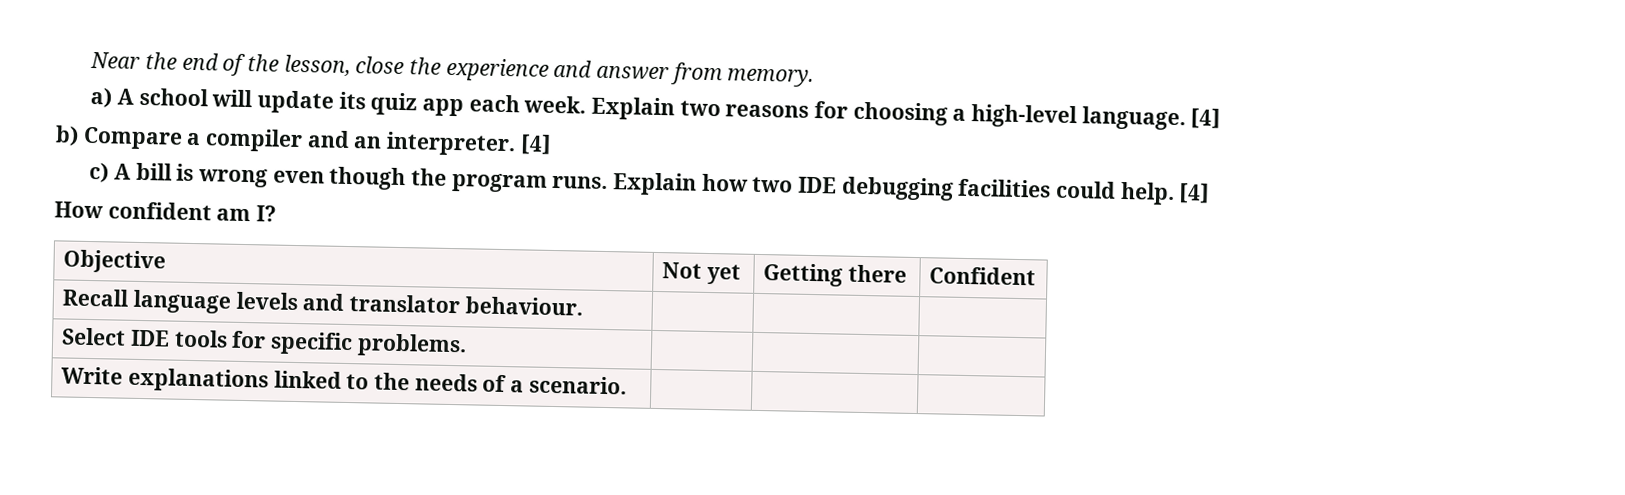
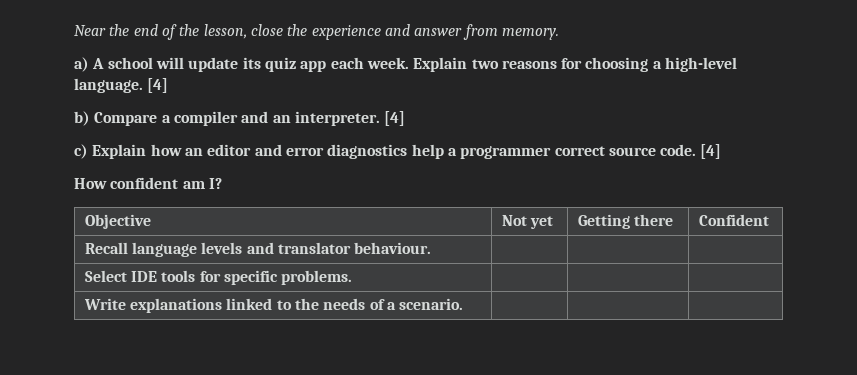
- c) A bill is wrong even though the program runs. Explain how two IDE debugging facilities could help.
+ c) Explain how an editor and error diagnostics help a programmer correct source code.

